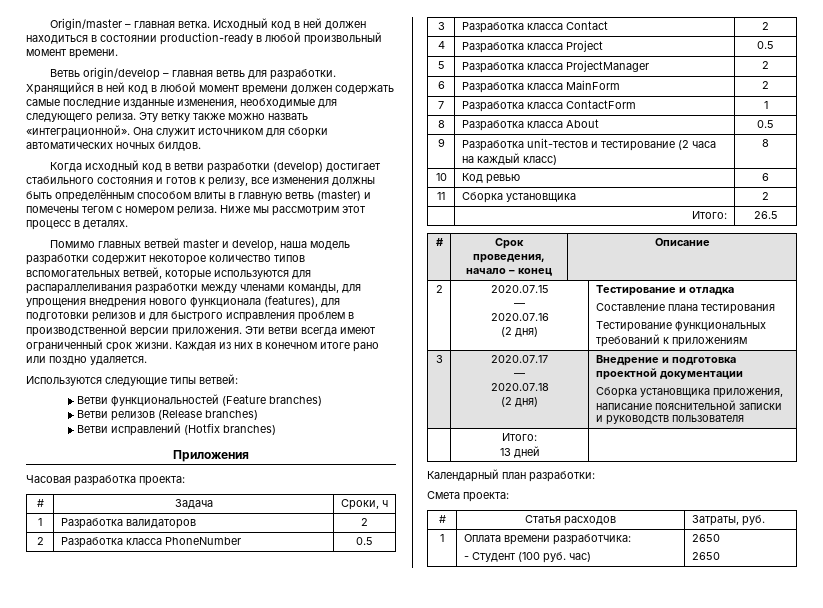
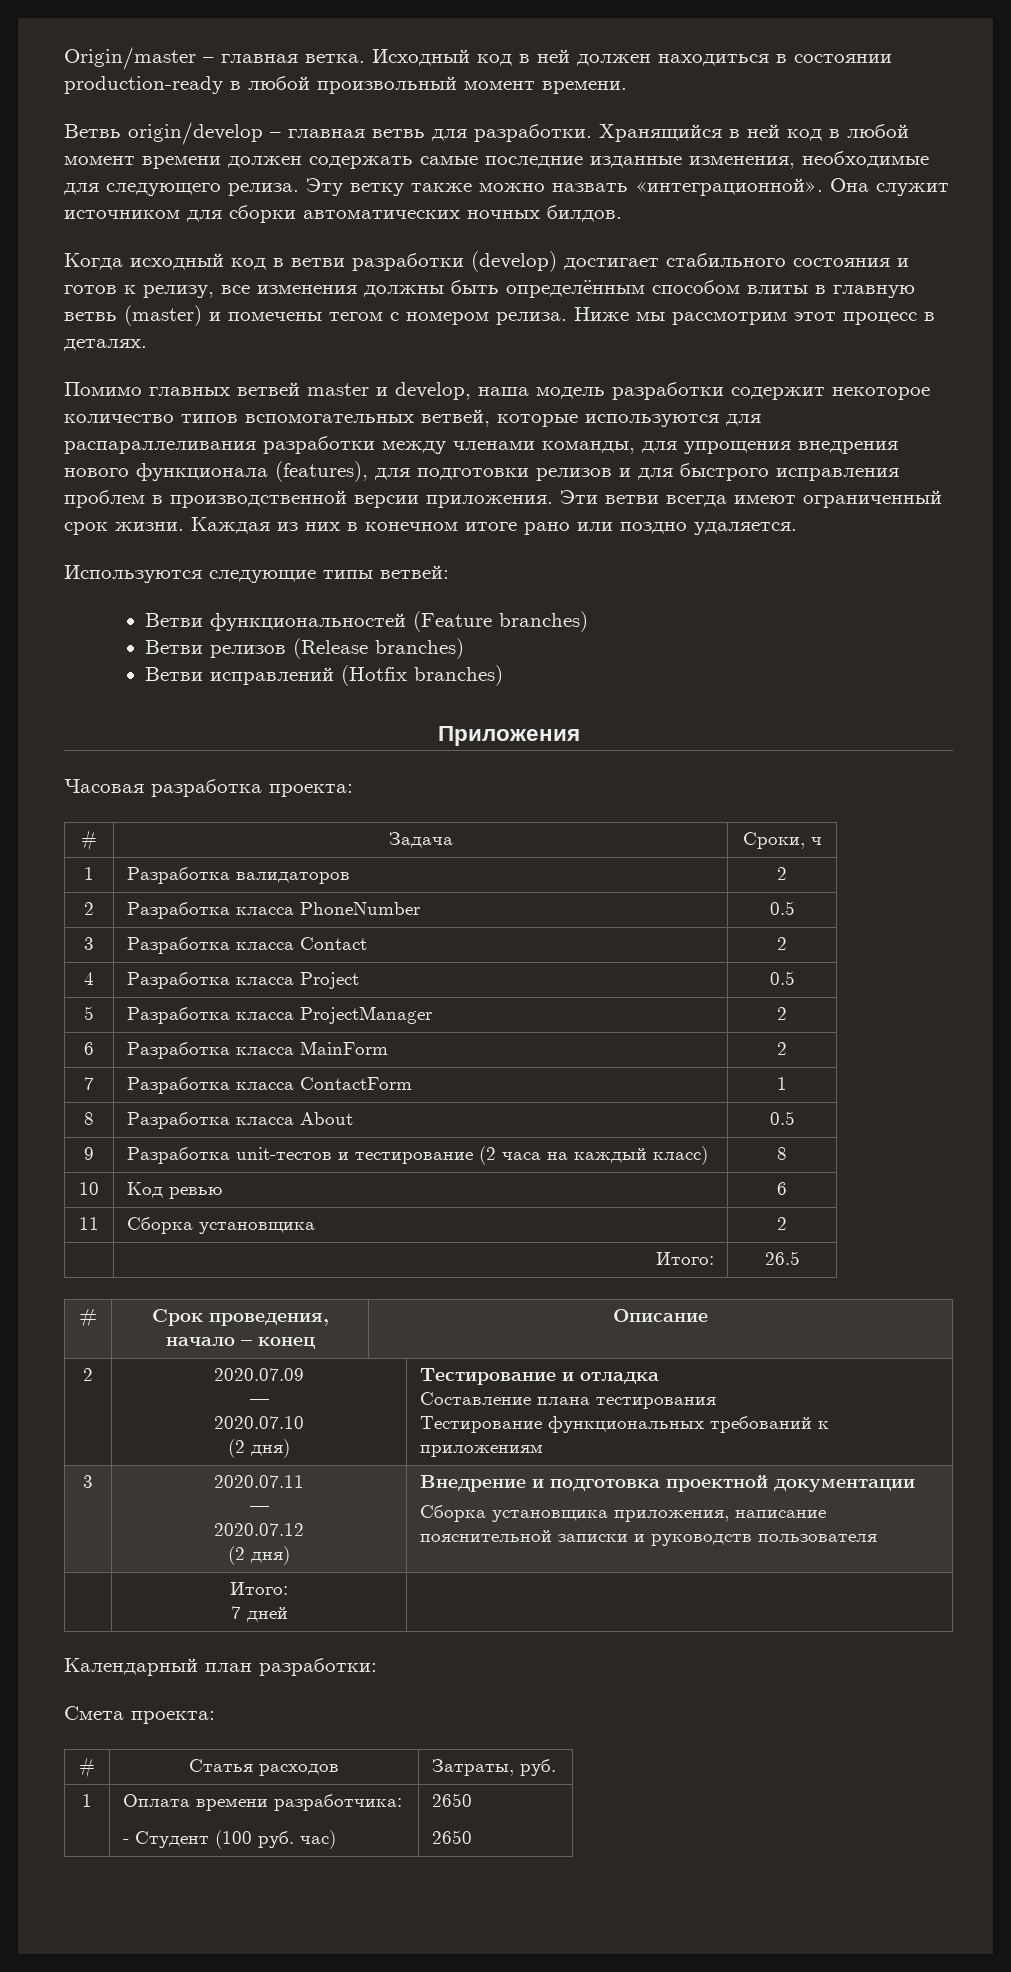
- 2 | 2020.07.15
+ 2 | 2020.07.09
  —
- 2020.07.16
+ 2020.07.10
- 3 | 2020.07.17
+ 3 | 2020.07.11
  —
- 2020.07.18
+ 2020.07.12
  (2 дня) | Внедрение и подготовка проектной документации
  Сборка установщика приложения, написание пояснительной записки и руководств пользователя
  | Итого:
- 13 дней |
+ 7 дней |

